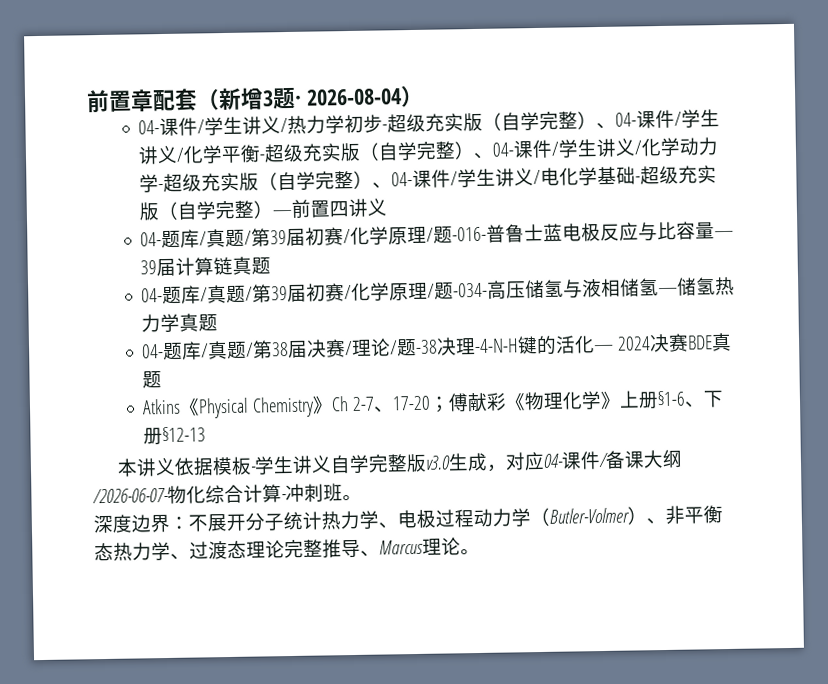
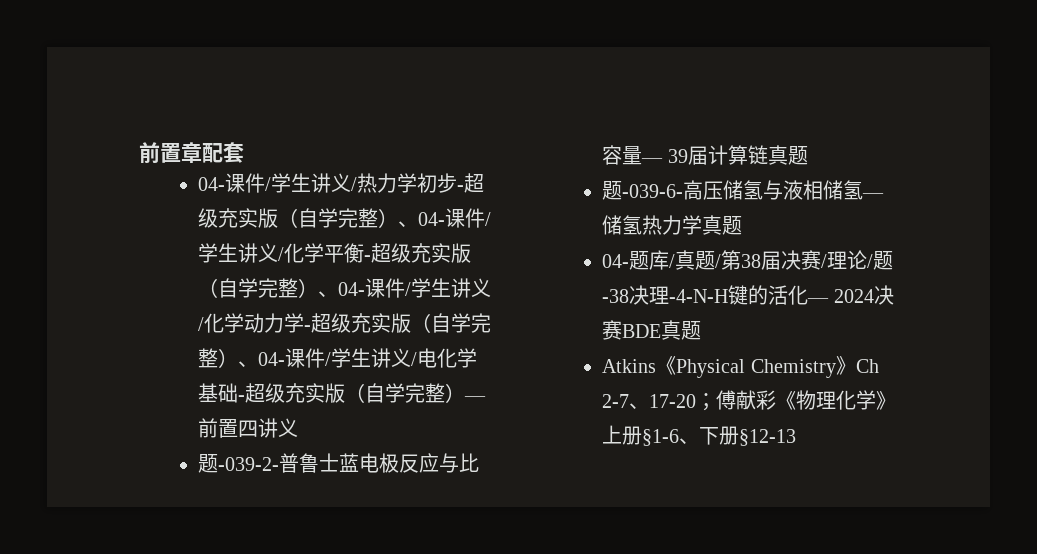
- 前置章配套（新增3题· 2026-08-04）
+ 前置章配套
- 04-题库/真题/第39届初赛/化学原理/题-016-普鲁士蓝电极反应与比容量— 39届计算链真题
+ 题-039-2-普鲁士蓝电极反应与比容量— 39届计算链真题
- 04-题库/真题/第39届初赛/化学原理/题-034-高压储氢与液相储氢—储氢热力学真题
+ 题-039-6-高压储氢与液相储氢—储氢热力学真题
- 本讲义依据模板-学生讲义自学完整版v3.0生成，对应04-课件/备课大纲/2026-06-07-物化综合计算-冲刺班。
- 深度边界：不展开分子统计热力学、电极过程动力学（Butler-Volmer）、非平衡态热力学、过渡态理论完整推导、Marcus理论。

